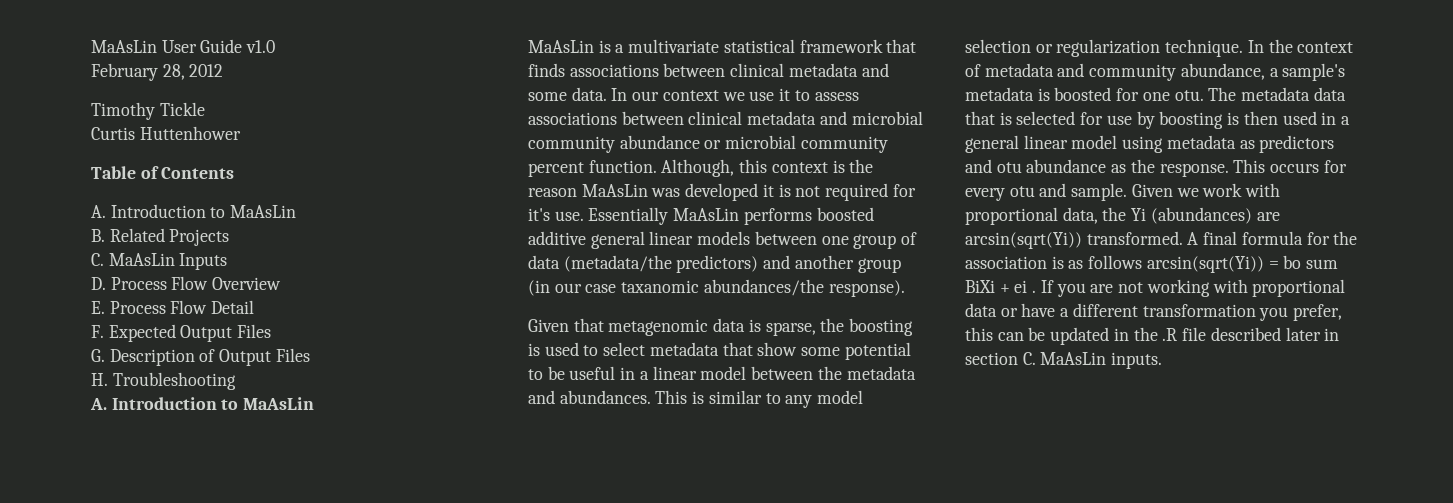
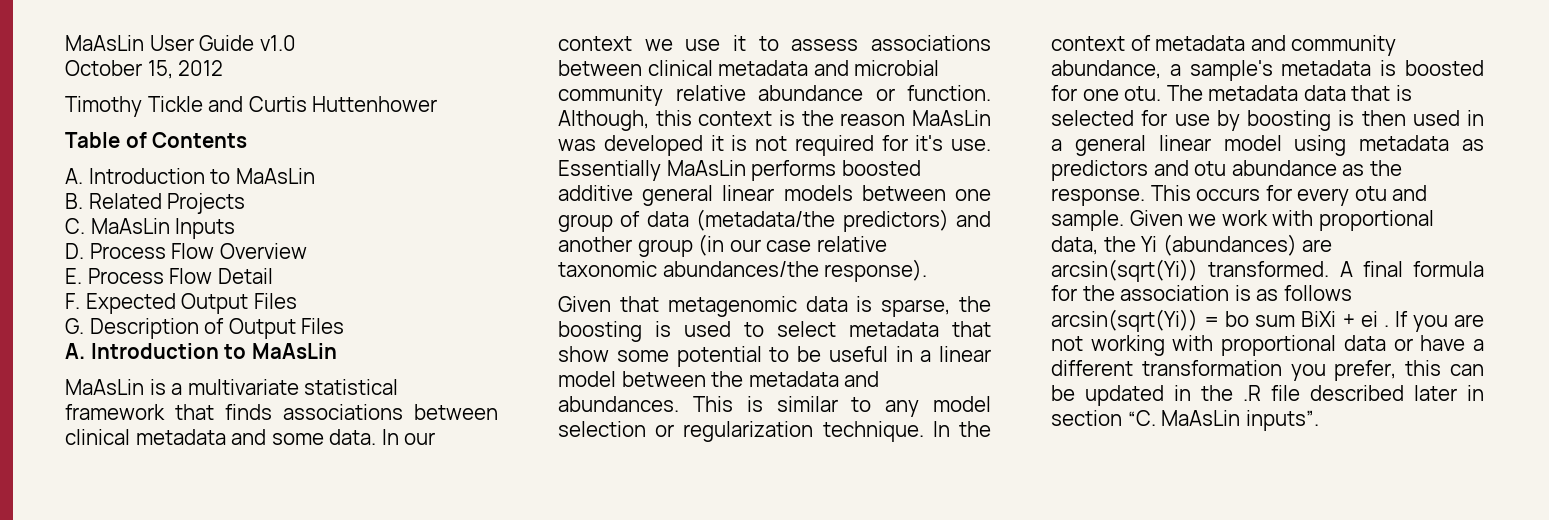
- February 28, 2012
+ October 15, 2012
- Timothy Tickle
- Curtis Huttenhower
+ Timothy Tickle and Curtis Huttenhower
- H. Troubleshooting
- In our context we use it to assess associations between clinical metadata and microbial community abundance or microbial community percent function.
+ In our context we use it to assess associations between clinical metadata and microbial community relative abundance or function.
- Essentially MaAsLin performs boosted additive general linear models between one group of data (metadata/the predictors) and another group (in our case taxanomic abundances/the response).
+ Essentially MaAsLin performs boosted additive general linear models between one group of data (metadata/the predictors) and another group (in our case relative taxonomic abundances/the response).
- If you are not working with proportional data or have a different transformation you prefer, this can be updated in the .R file described later in section C. MaAsLin inputs.
+ If you are not working with proportional data or have a different transformation you prefer, this can be updated in the .R file described later in section “C. MaAsLin inputs”.

